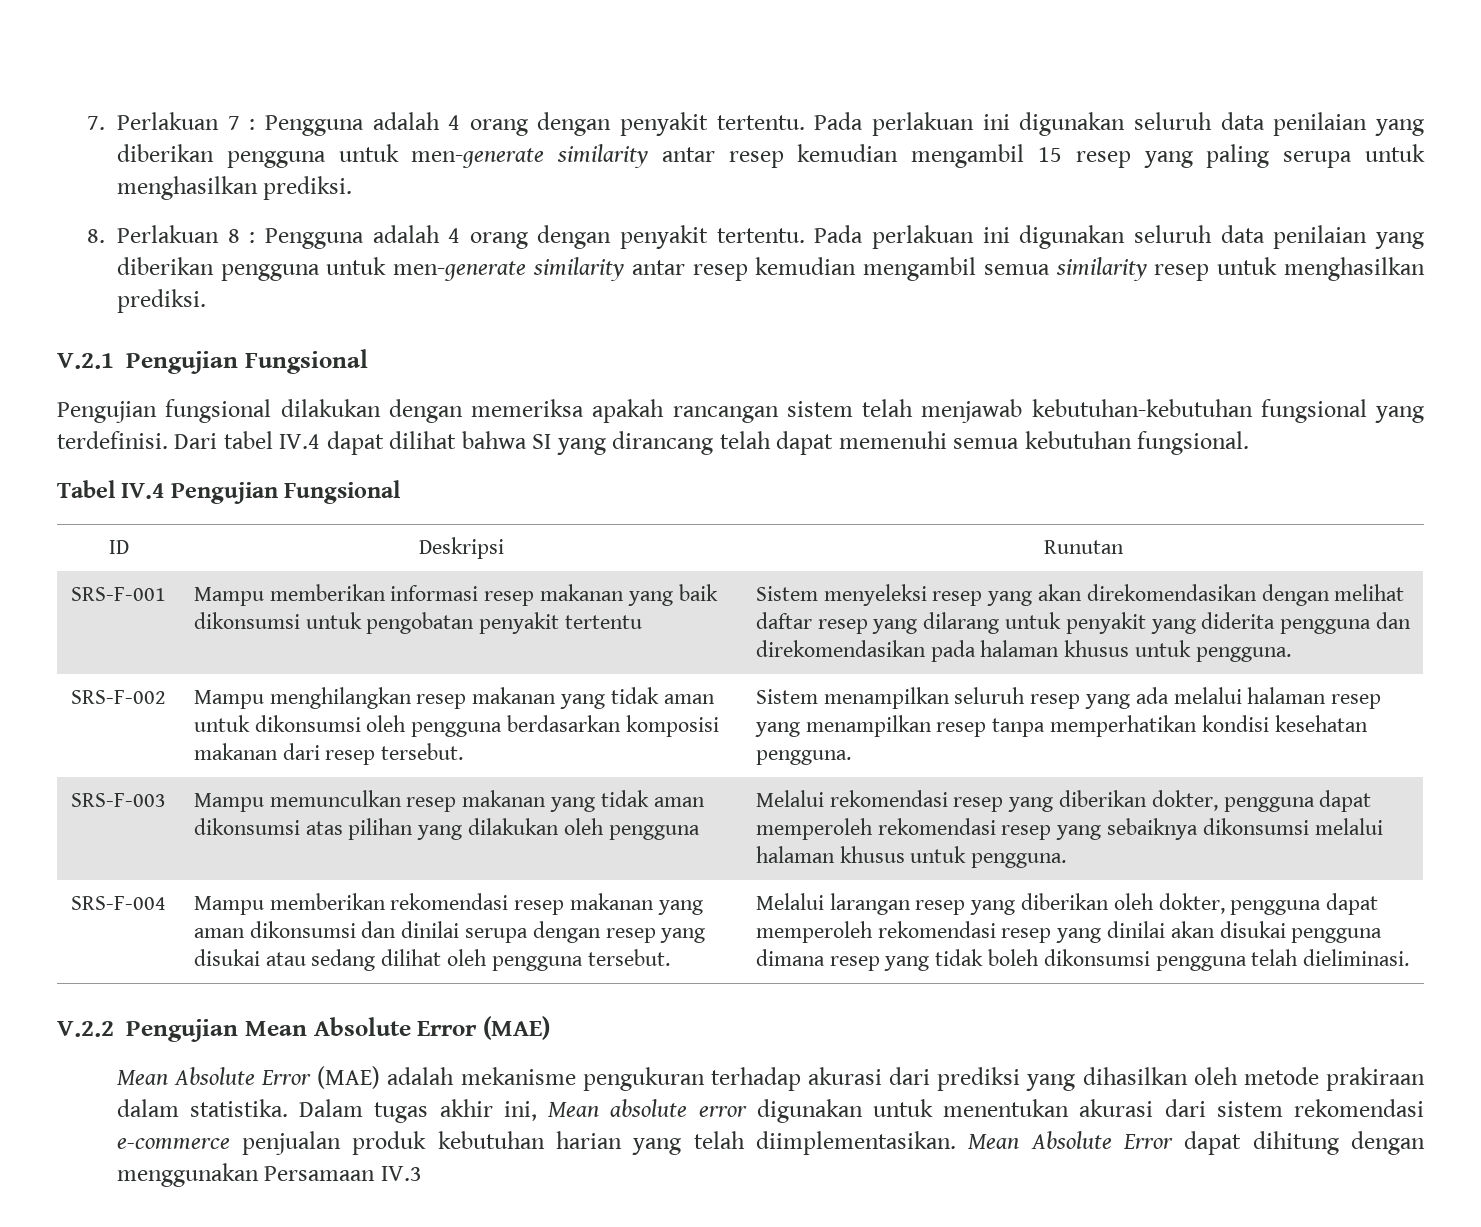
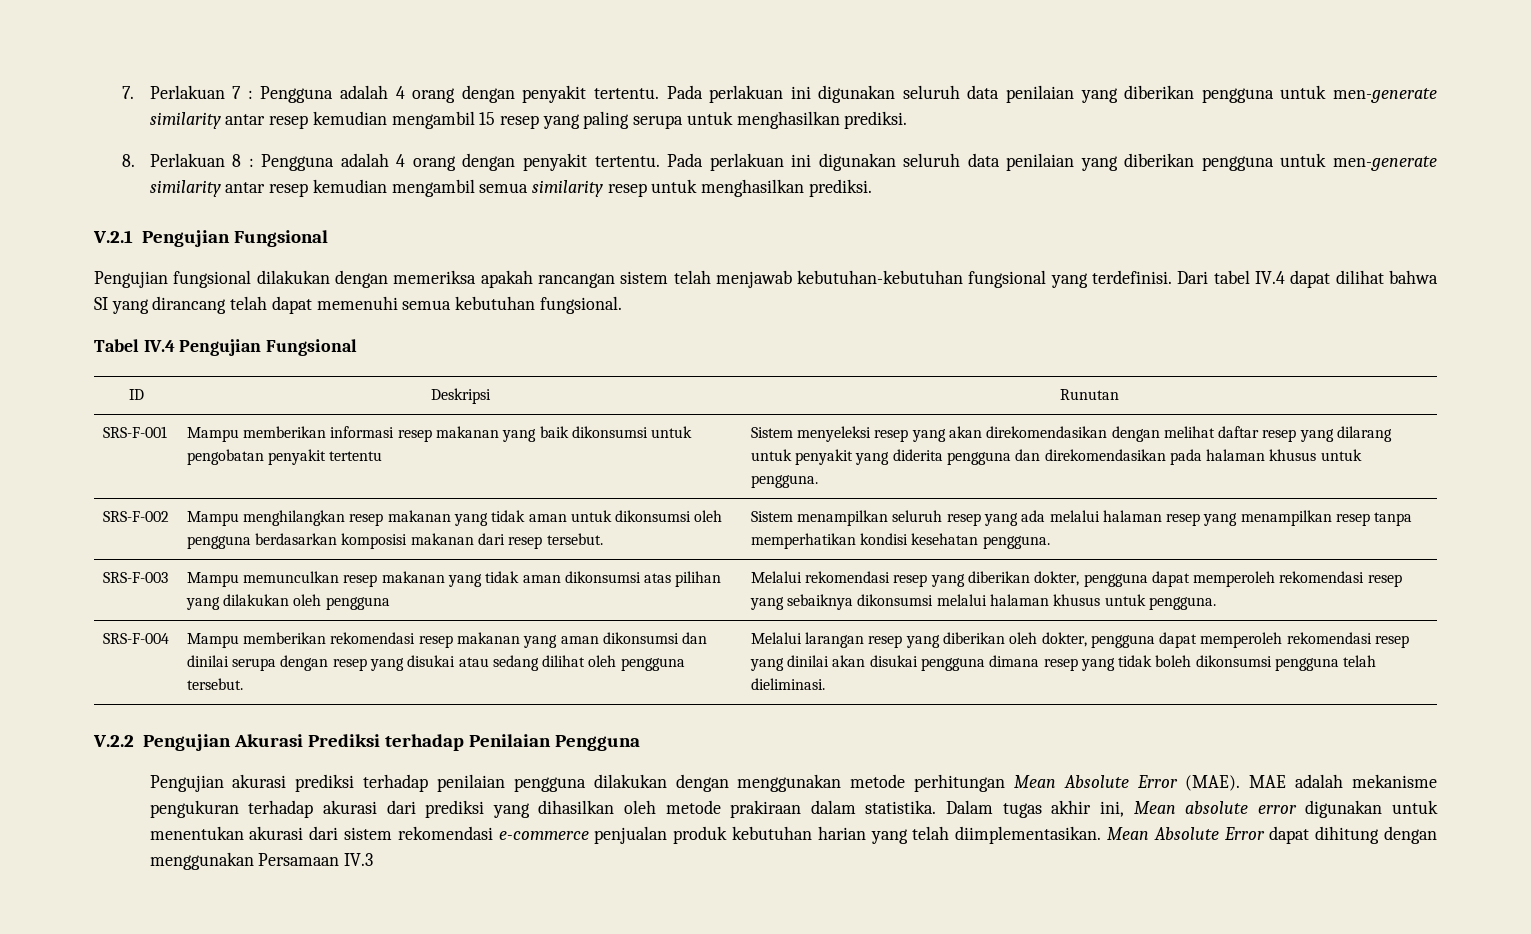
- V.2.2 Pengujian Mean Absolute Error (MAE)
- Mean Absolute Error (MAE) adalah mekanisme pengukuran terhadap akurasi dari prediksi yang dihasilkan oleh metode prakiraan dalam statistika.
+ V.2.2 Pengujian Akurasi Prediksi terhadap Penilaian Pengguna
+ Pengujian akurasi prediksi terhadap penilaian pengguna dilakukan dengan menggunakan metode perhitungan Mean Absolute Error (MAE). MAE adalah mekanisme pengukuran terhadap akurasi dari prediksi yang dihasilkan oleh metode prakiraan dalam statistika.

